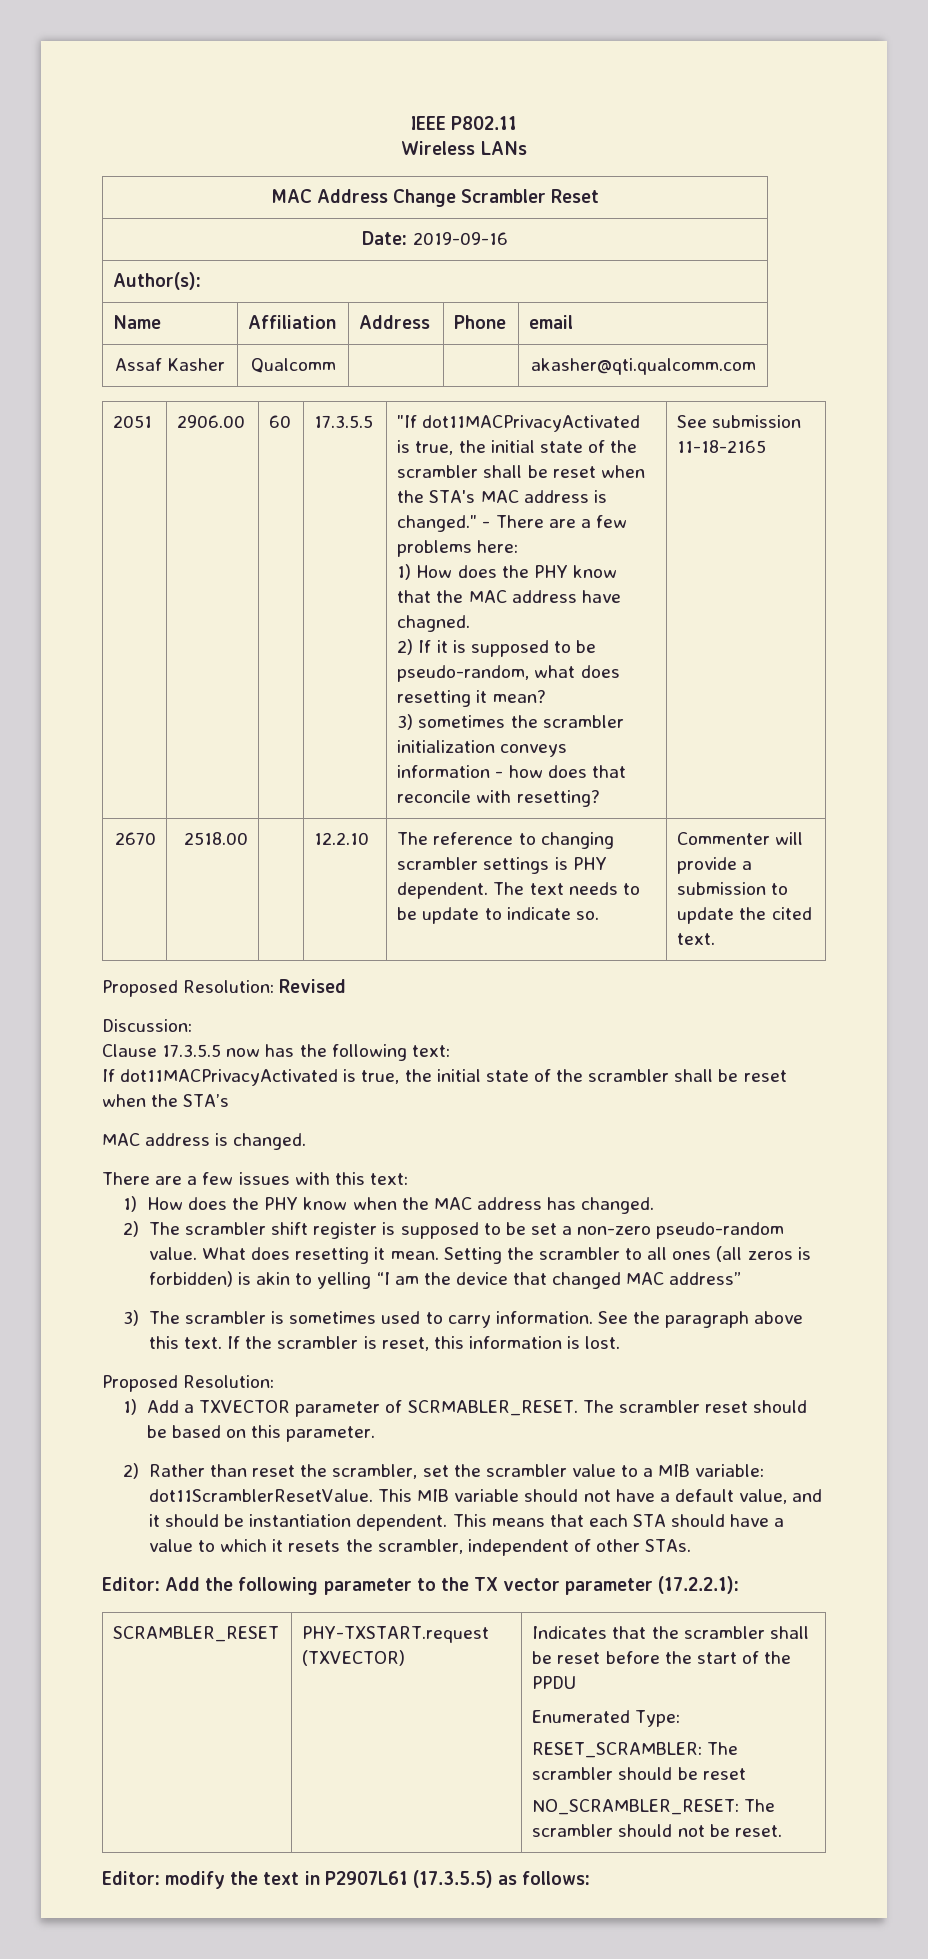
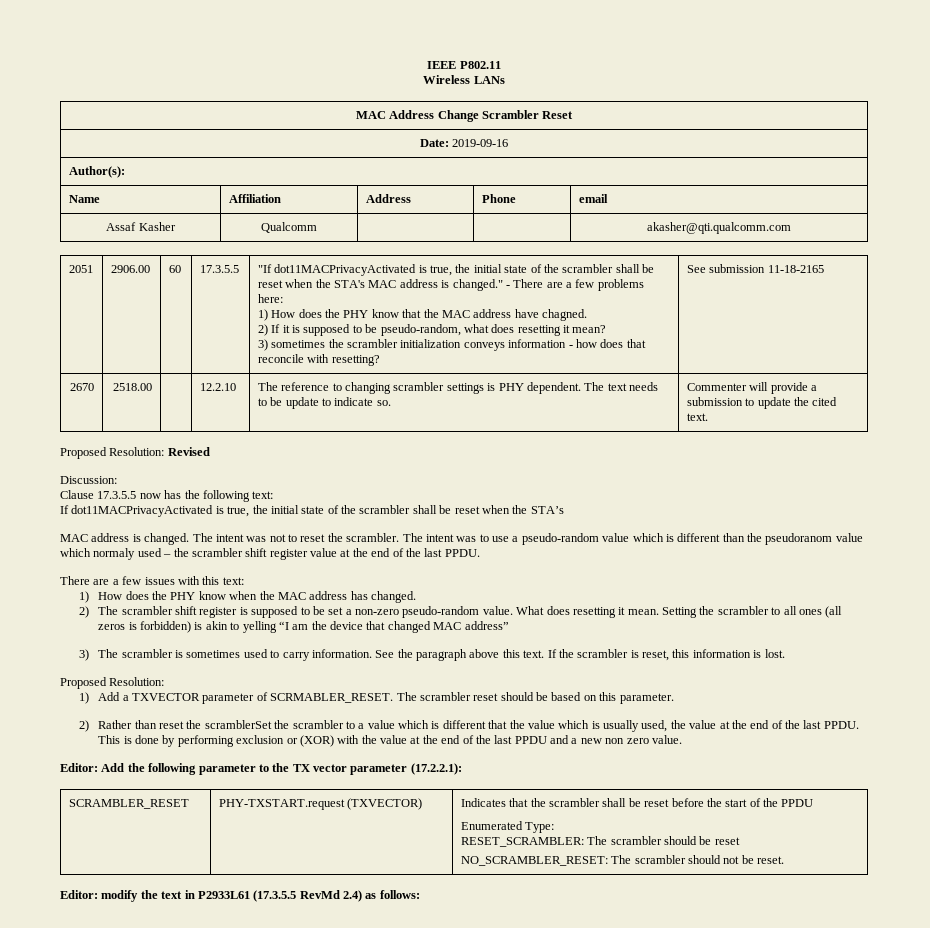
+ The intent was not to reset the scrambler. The intent was to use a pseudo-random value which is different than the pseudoranom value which normaly used – the scrambler shift register value at the end of the last PPDU.
- 2) Rather than reset the scrambler, set the scrambler value to a MIB variable: dot11ScramblerResetValue. This MIB variable should not have a default value, and it should be instantiation dependent. This means that each STA should have a value to which it resets the scrambler, independent of other STAs.
+ 2) Rather than reset the scramblerSet the scrambler to a value which is different that the value which is usually used, the value at the end of the last PPDU. This is done by performing exclusion or (XOR) with the value at the end of the last PPDU and a new non zero value.
- Editor: modify the text in P2907L61 (17.3.5.5) as follows:
+ Editor: modify the text in P2933L61 (17.3.5.5 RevMd 2.4) as follows:

